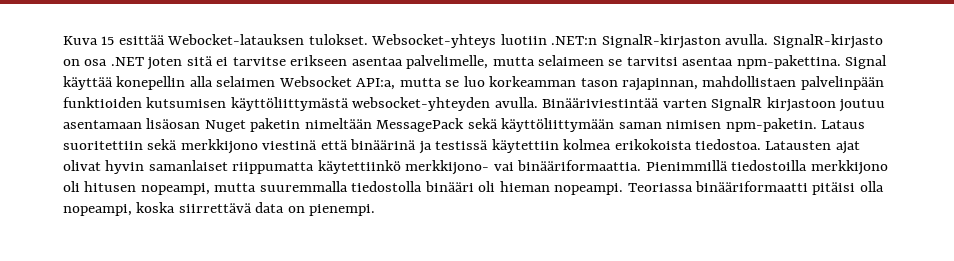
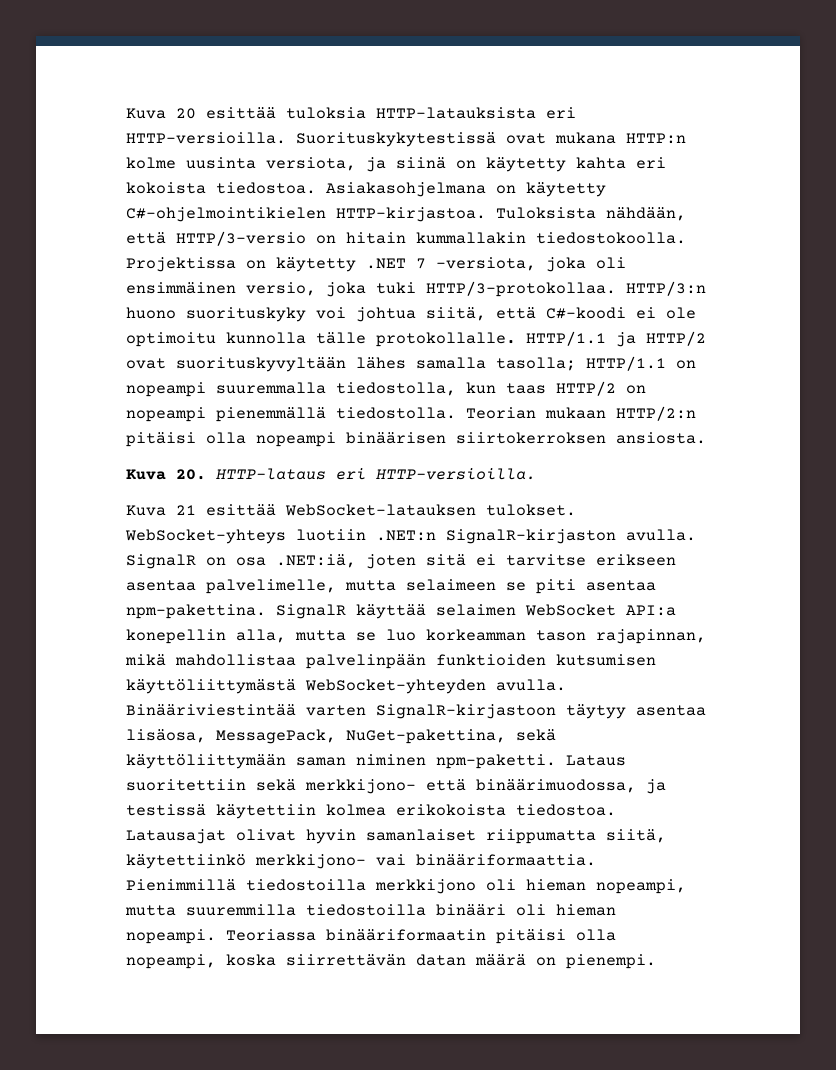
- Kuva 15 esittää Webocket-latauksen tulokset. Websocket-yhteys luotiin .NET:n SignalR-kirjaston avulla.
+ Kuva 20 esittää tuloksia HTTP-latauksista eri HTTP-versioilla. Suorituskykytestissä ovat mukana HTTP:n kolme uusinta versiota, ja siinä on käytetty kahta eri kokoista tiedostoa. Asiakasohjelmana on käytetty C#-ohjelmointikielen HTTP-kirjastoa. Tuloksista nähdään, että HTTP/3-versio on hitain kummallakin tiedostokoolla. Projektissa on käytetty .NET 7 -versiota, joka oli ensimmäinen versio, joka tuki HTTP/3-protokollaa. HTTP/3:n huono suorituskyky voi johtua siitä, että C#-koodi ei ole optimoitu kunnolla tälle protokollalle. HTTP/1.1 ja HTTP/2 ovat suorituskyvyltään lähes samalla tasolla; HTTP/1.1 on nopeampi suuremmalla tiedostolla, kun taas HTTP/2 on nopeampi pienemmällä tiedostolla. Teorian mukaan HTTP/2:n pitäisi olla nopeampi binäärisen siirtokerroksen ansiosta.
+ Kuva 20. HTTP-lataus eri HTTP-versioilla.
+ Kuva 21 esittää WebSocket-latauksen tulokset. WebSocket-yhteys luotiin .NET:n SignalR-kirjaston avulla.
- SignalR-kirjasto on osa .NET joten sitä ei tarvitse erikseen asentaa palvelimelle, mutta selaimeen se tarvitsi asentaa npm-pakettina.
+ SignalR on osa .NET:iä, joten sitä ei tarvitse erikseen asentaa palvelimelle, mutta selaimeen se piti asentaa npm-pakettina.
- Signal käyttää konepellin alla selaimen Websocket API:a, mutta se luo korkeamman tason rajapinnan, mahdollistaen palvelinpään funktioiden kutsumisen käyttöliittymästä websocket-yhteyden avulla.
+ SignalR käyttää selaimen WebSocket API:a konepellin alla, mutta se luo korkeamman tason rajapinnan, mikä mahdollistaa palvelinpään funktioiden kutsumisen käyttöliittymästä WebSocket-yhteyden avulla.
- Binääriviestintää varten SignalR kirjastoon joutuu asentamaan lisäosan Nuget paketin nimeltään MessagePack sekä käyttöliittymään saman nimisen npm-paketin.
+ Binääriviestintää varten SignalR-kirjastoon täytyy asentaa lisäosa, MessagePack, NuGet-pakettina, sekä käyttöliittymään saman niminen npm-paketti.
- Lataus suoritettiin sekä merkkijono viestinä että binäärinä ja testissä käytettiin kolmea erikokoista tiedostoa.
+ Lataus suoritettiin sekä merkkijono- että binäärimuodossa, ja testissä käytettiin kolmea erikokoista tiedostoa.
- Latausten ajat olivat hyvin samanlaiset riippumatta käytettiinkö merkkijono- vai binääriformaattia.
+ Latausajat olivat hyvin samanlaiset riippumatta siitä, käytettiinkö merkkijono- vai binääriformaattia.
- Pienimmillä tiedostoilla merkkijono oli hitusen nopeampi, mutta suuremmalla tiedostolla binääri oli hieman nopeampi.
+ Pienimmillä tiedostoilla merkkijono oli hieman nopeampi, mutta suuremmilla tiedostoilla binääri oli hieman nopeampi.
- Teoriassa binääriformaatti pitäisi olla nopeampi, koska siirrettävä data on pienempi.
+ Teoriassa binääriformaatin pitäisi olla nopeampi, koska siirrettävän datan määrä on pienempi.

